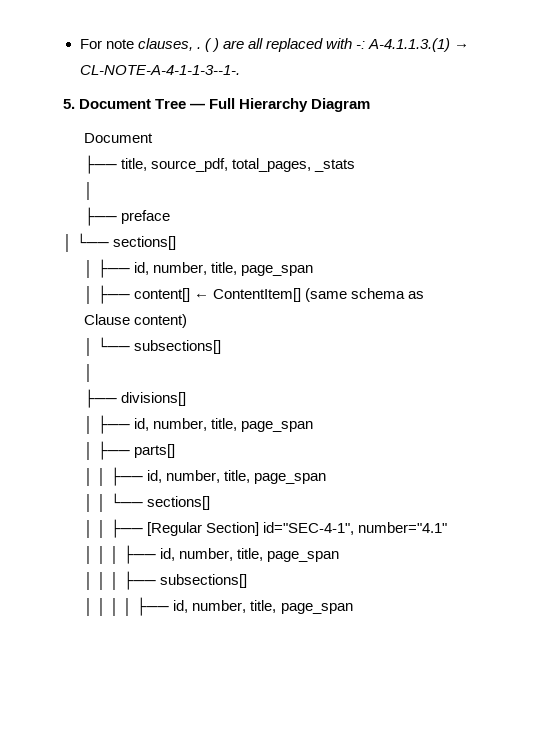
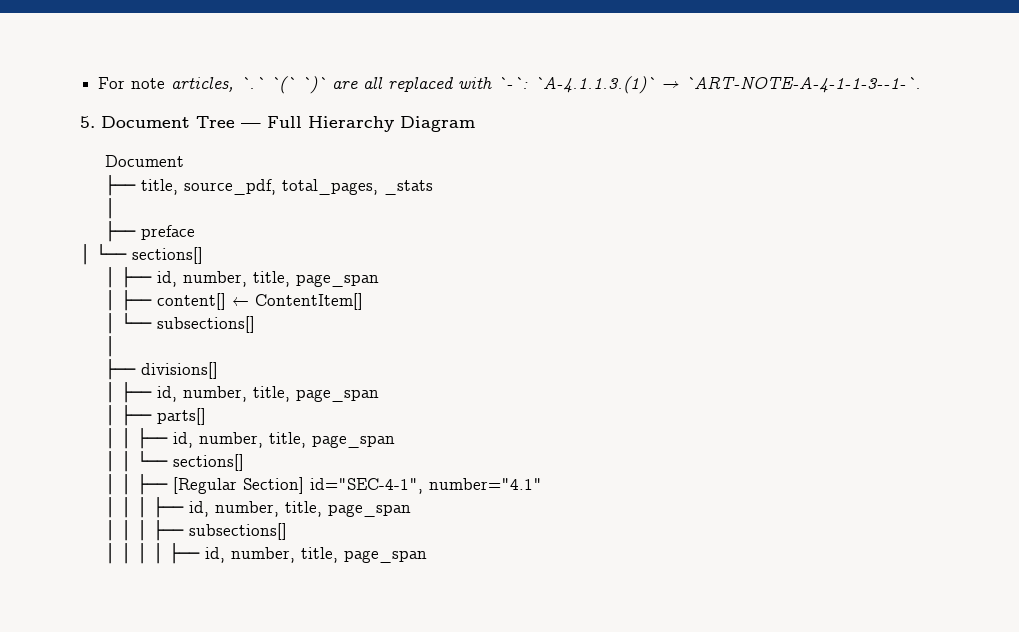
- For note clauses, . ( ) are all replaced with -: A-4.1.1.3.(1) → CL-NOTE-A-4-1-1-3--1-.
+ For note articles, `.` `(` `)` are all replaced with `-`: `A-4.1.1.3.(1)` → `ART-NOTE-A-4-1-1-3--1-`.
- │ ├── content[] ← ContentItem[] (same schema as Clause content)
+ │ ├── content[] ← ContentItem[]

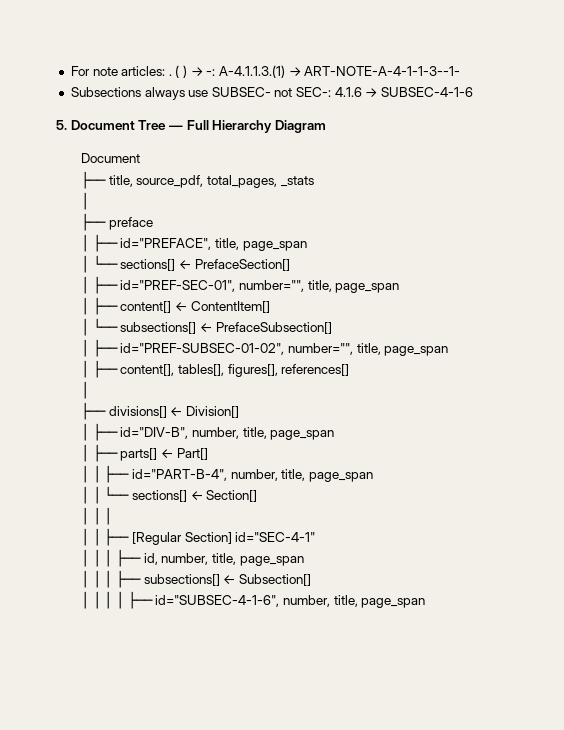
- For note articles, `.` `(` `)` are all replaced with `-`: `A-4.1.1.3.(1)` → `ART-NOTE-A-4-1-1-3--1-`.
+ For note articles: . ( ) → -: A-4.1.1.3.(1) → ART-NOTE-A-4-1-1-3--1-
+ Subsections always use SUBSEC- not SEC-: 4.1.6 → SUBSEC-4-1-6
  ├── preface
- │ └── sections[]
- │ ├── id, number, title, page_span
+ │ ├── id="PREFACE", title, page_span
+ │ └── sections[] ← PrefaceSection[]
+ │ ├── id="PREF-SEC-01", number="", title, page_span
- │ └── subsections[]
+ │ └── subsections[] ← PrefaceSubsection[]
+ │ ├── id="PREF-SUBSEC-01-02", number="", title, page_span
+ │ ├── content[], tables[], figures[], references[]
- ├── divisions[]
- │ ├── id, number, title, page_span
+ ├── divisions[] ← Division[]
+ │ ├── id="DIV-B", number, title, page_span
- │ ├── parts[]
- │ │ ├── id, number, title, page_span
+ │ ├── parts[] ← Part[]
+ │ │ ├── id="PART-B-4", number, title, page_span
- │ │ └── sections[]
+ │ │ └── sections[] ← Section[]
+ │ │ │
- │ │ ├── [Regular Section] id="SEC-4-1", number="4.1"
+ │ │ ├── [Regular Section] id="SEC-4-1"
- │ │ │ ├── subsections[]
+ │ │ │ ├── subsections[] ← Subsection[]
- │ │ │ │ ├── id, number, title, page_span
+ │ │ │ │ ├── id="SUBSEC-4-1-6", number, title, page_span

